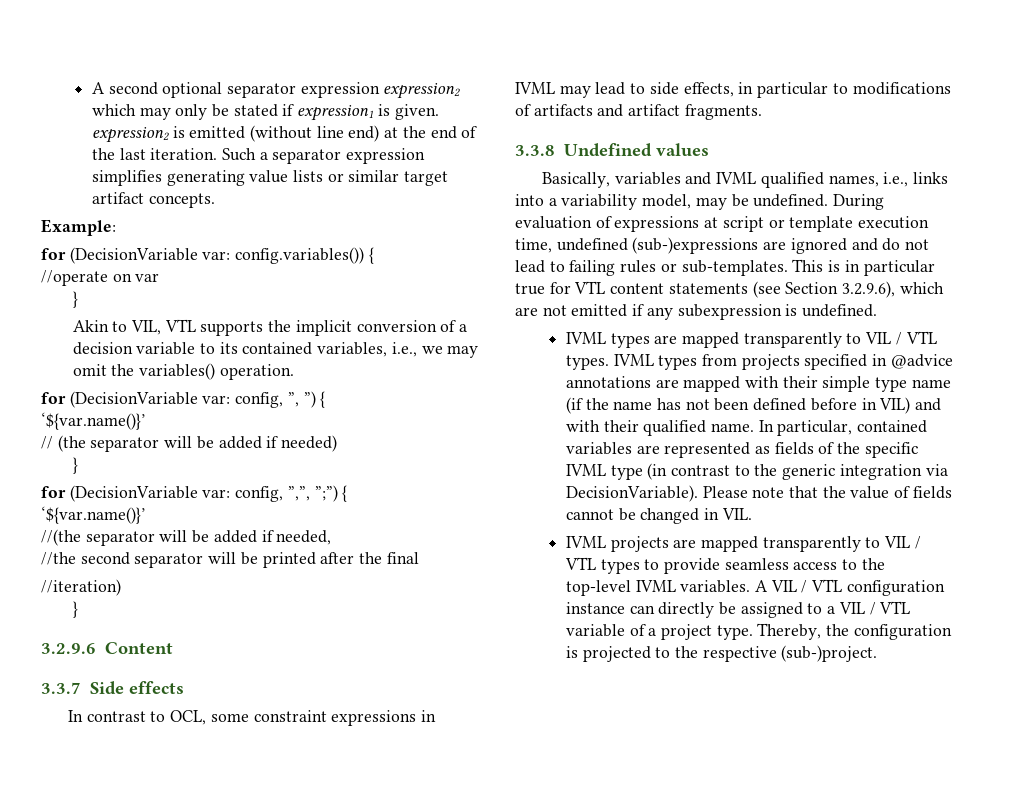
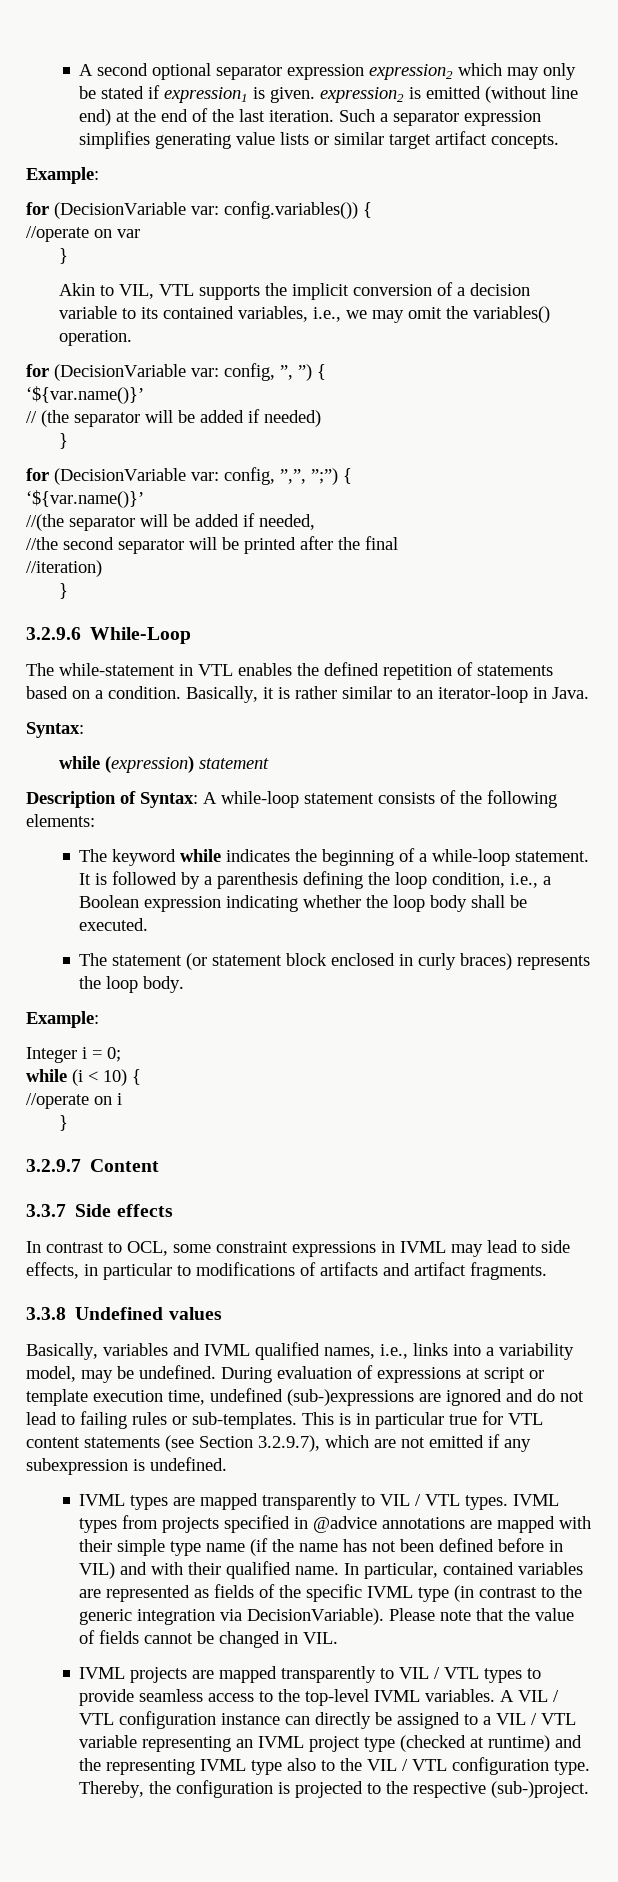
- 3.2.9.6 Content
+ 3.2.9.6 While-Loop
+ The while-statement in VTL enables the defined repetition of statements based on a condition. Basically, it is rather similar to an iterator-loop in Java.
+ Syntax:
+ while (expression) statement
+ Description of Syntax: A while-loop statement consists of the following elements:
+ The keyword while indicates the beginning of a while-loop statement. It is followed by a parenthesis defining the loop condition, i.e., a Boolean expression indicating whether the loop body shall be executed.
+ The statement (or statement block enclosed in curly braces) represents the loop body.
+ Example:
+ Integer i = 0;
+ while (i < 10) {
+ //operate on i
+ }
+ 3.2.9.7 Content
- This is in particular true for VTL content statements (see Section 3.2.9.6), which are not emitted if any subexpression is undefined.
+ This is in particular true for VTL content statements (see Section 3.2.9.7), which are not emitted if any subexpression is undefined.
- A VIL / VTL configuration instance can directly be assigned to a VIL / VTL variable of a project type.
+ A VIL / VTL configuration instance can directly be assigned to a VIL / VTL variable representing an IVML project type (checked at runtime) and the representing IVML type also to the VIL / VTL configuration type.

